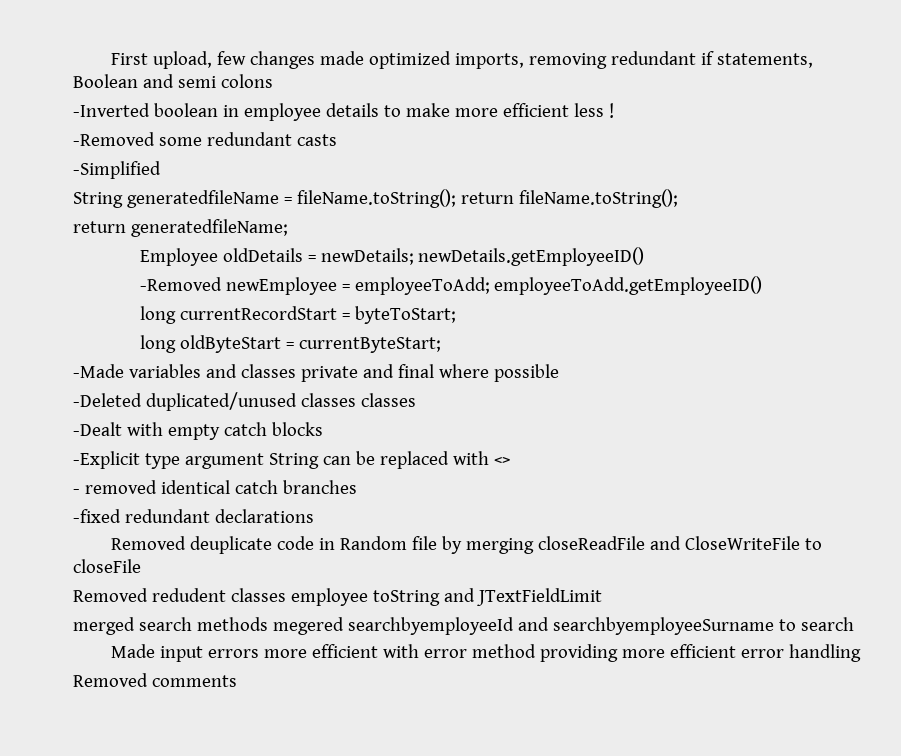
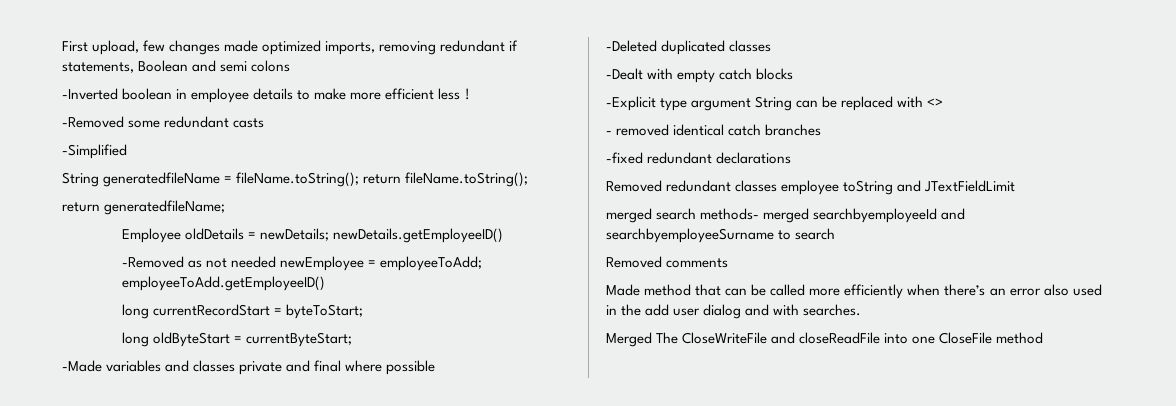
- -Removed newEmployee = employeeToAdd; employeeToAdd.getEmployeeID()
+ -Removed as not needed newEmployee = employeeToAdd; employeeToAdd.getEmployeeID()
- -Deleted duplicated/unused classes classes
+ -Deleted duplicated classes
- Removed deuplicate code in Random file by merging closeReadFile and CloseWriteFile to closeFile
- Removed redudent classes employee toString and JTextFieldLimit
+ Removed redundant classes employee toString and JTextFieldLimit
- merged search methods megered searchbyemployeeId and searchbyemployeeSurname to search
+ merged search methods- merged searchbyemployeeId and searchbyemployeeSurname to search
- Made input errors more efficient with error method providing more efficient error handling
  Removed comments
+ Made method that can be called more efficiently when there’s an error also used in the add user dialog and with searches.
+ Merged The CloseWriteFile and closeReadFile into one CloseFile method

